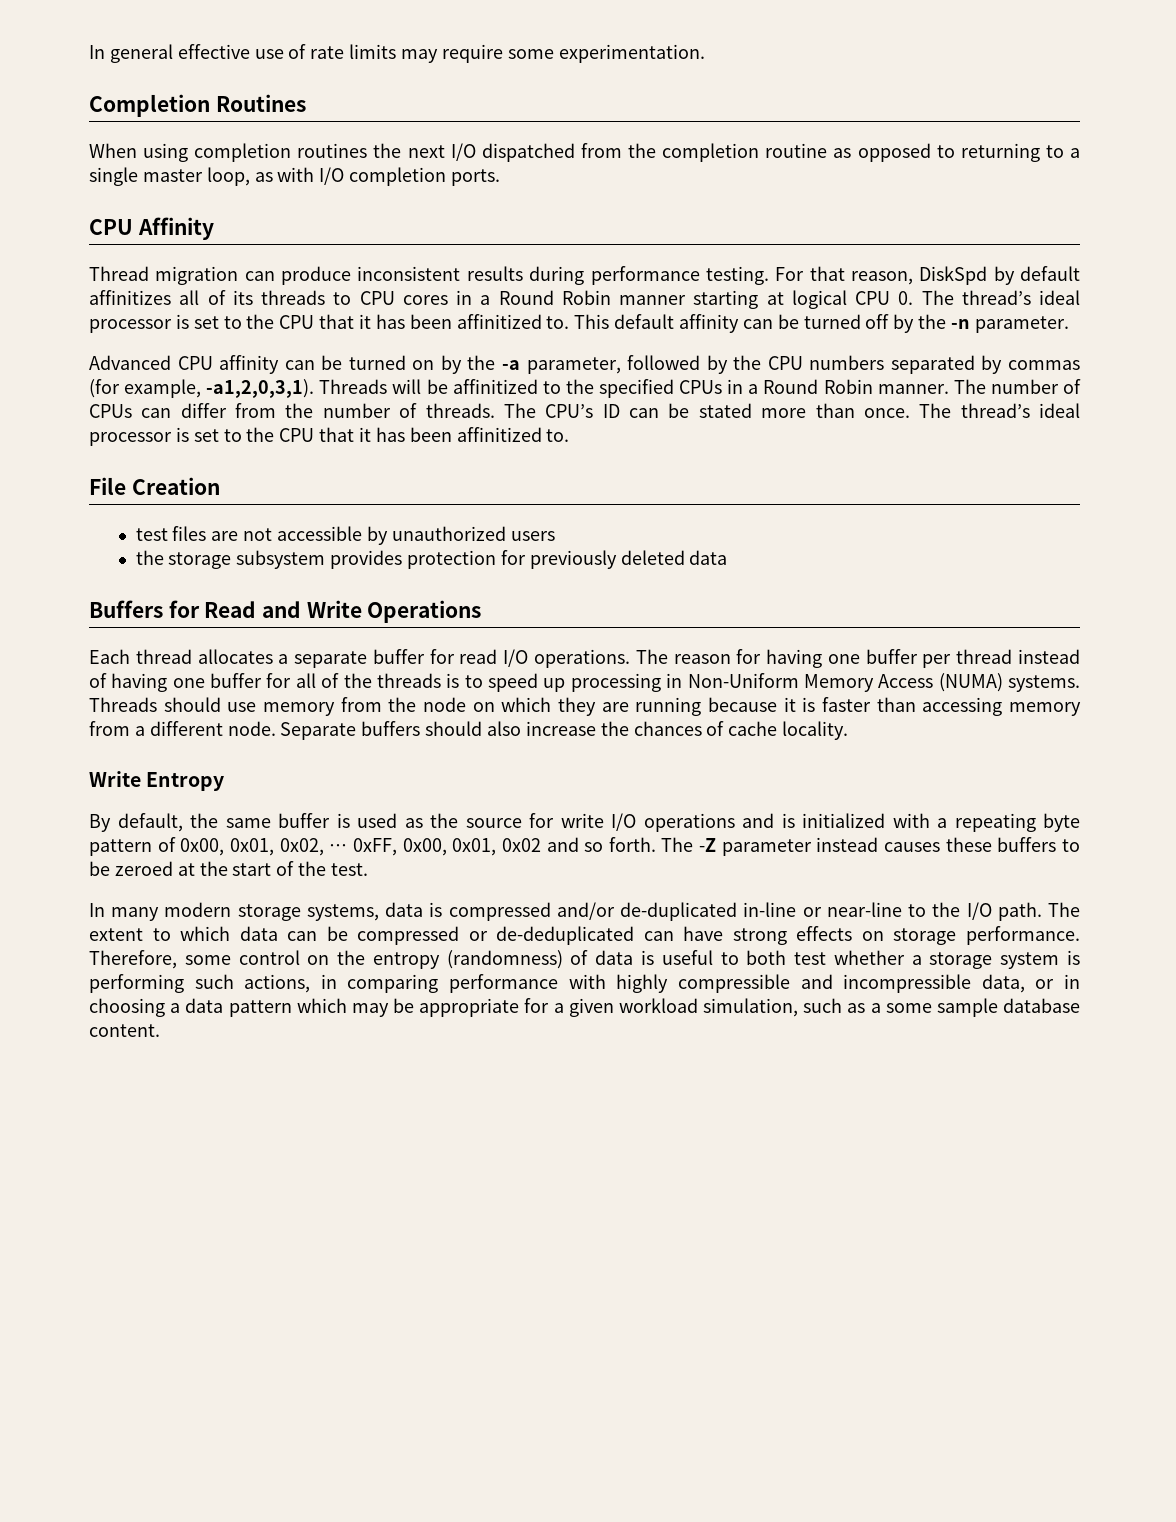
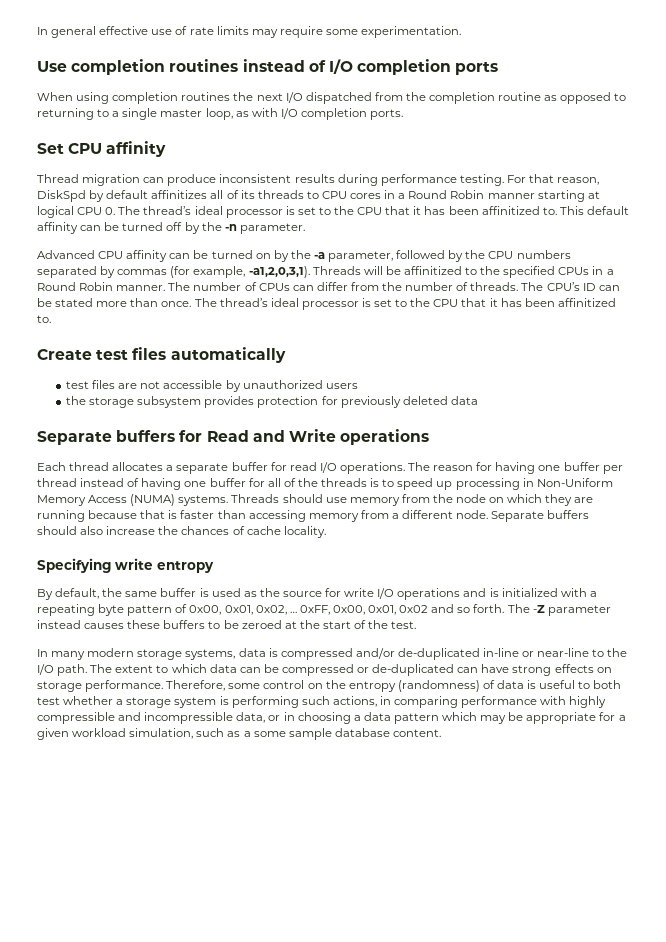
- Completion Routines
+ Use completion routines instead of I/O completion ports
- CPU Affinity
+ Set CPU affinity
- File Creation
+ Create test files automatically
- Buffers for Read and Write Operations
+ Separate buffers for Read and Write operations
- Threads should use memory from the node on which they are running because it is faster than accessing memory from a different node.
+ Threads should use memory from the node on which they are running because that is faster than accessing memory from a different node.
- Write Entropy
+ Specifying write entropy
- The extent to which data can be compressed or de-deduplicated can have strong effects on storage performance.
+ The extent to which data can be compressed or de-duplicated can have strong effects on storage performance.

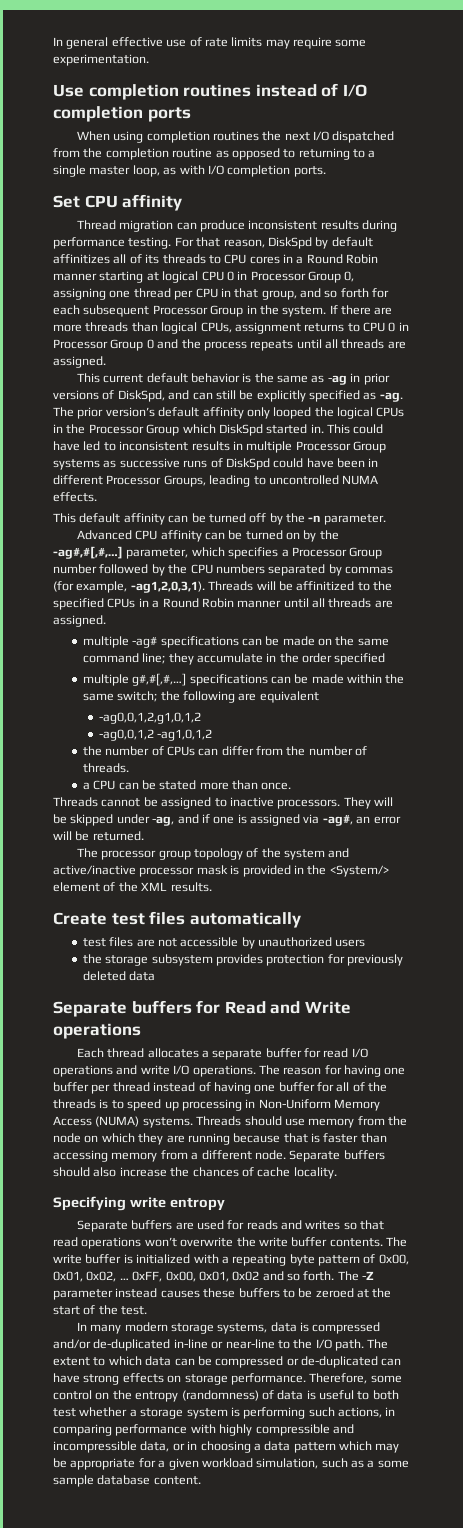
- For that reason, DiskSpd by default affinitizes all of its threads to CPU cores in a Round Robin manner starting at logical CPU 0. The thread’s ideal processor is set to the CPU that it has been affinitized to. This default affinity can be turned off by the -n parameter.
+ For that reason, DiskSpd by default affinitizes all of its threads to CPU cores in a Round Robin manner starting at logical CPU 0 in Processor Group 0, assigning one thread per CPU in that group, and so forth for each subsequent Processor Group in the system. If there are more threads than logical CPUs, assignment returns to CPU 0 in Processor Group 0 and the process repeats until all threads are assigned.
+ This current default behavior is the same as -ag in prior versions of DiskSpd, and can still be explicitly specified as -ag. The prior version’s default affinity only looped the logical CPUs in the Processor Group which DiskSpd started in. This could have led to inconsistent results in multiple Processor Group systems as successive runs of DiskSpd could have been in different Processor Groups, leading to uncontrolled NUMA effects.
+ This default affinity can be turned off by the -n parameter.
- Advanced CPU affinity can be turned on by the -a parameter, followed by the CPU numbers separated by commas (for example, -a1,2,0,3,1).
+ Advanced CPU affinity can be turned on by the -ag#,#[,#,…] parameter, which specifies a Processor Group number followed by the CPU numbers separated by commas (for example, -ag1,2,0,3,1).
- Threads will be affinitized to the specified CPUs in a Round Robin manner. The number of CPUs can differ from the number of threads. The CPU’s ID can be stated more than once. The thread’s ideal processor is set to the CPU that it has been affinitized to.
+ Threads will be affinitized to the specified CPUs in a Round Robin manner until all threads are assigned.
+ multiple -ag# specifications can be made on the same command line; they accumulate in the order specified
+ multiple g#,#[,#,…] specifications can be made within the same switch; the following are equivalent
+ -ag0,0,1,2,g1,0,1,2
+ -ag0,0,1,2 -ag1,0,1,2
+ the number of CPUs can differ from the number of threads.
+ a CPU can be stated more than once.
+ Threads cannot be assigned to inactive processors. They will be skipped under -ag, and if one is assigned via -ag#, an error will be returned.
+ The processor group topology of the system and active/inactive processor mask is provided in the <System/> element of the XML results.
- Each thread allocates a separate buffer for read I/O operations.
+ Each thread allocates a separate buffer for read I/O operations and write I/O operations.
- By default, the same buffer is used as the source for write I/O operations and is initialized with a repeating byte pattern of 0x00, 0x01, 0x02, …
+ Separate buffers are used for reads and writes so that read operations won’t overwrite the write buffer contents. The write buffer is initialized with a repeating byte pattern of 0x00, 0x01, 0x02, …

